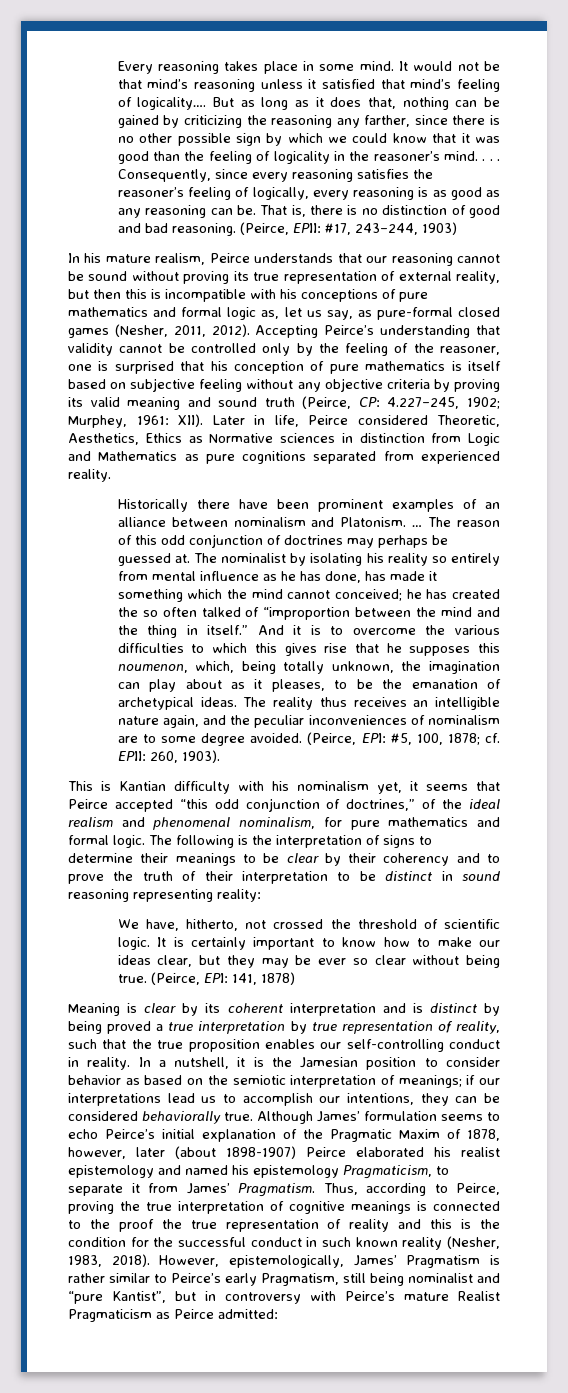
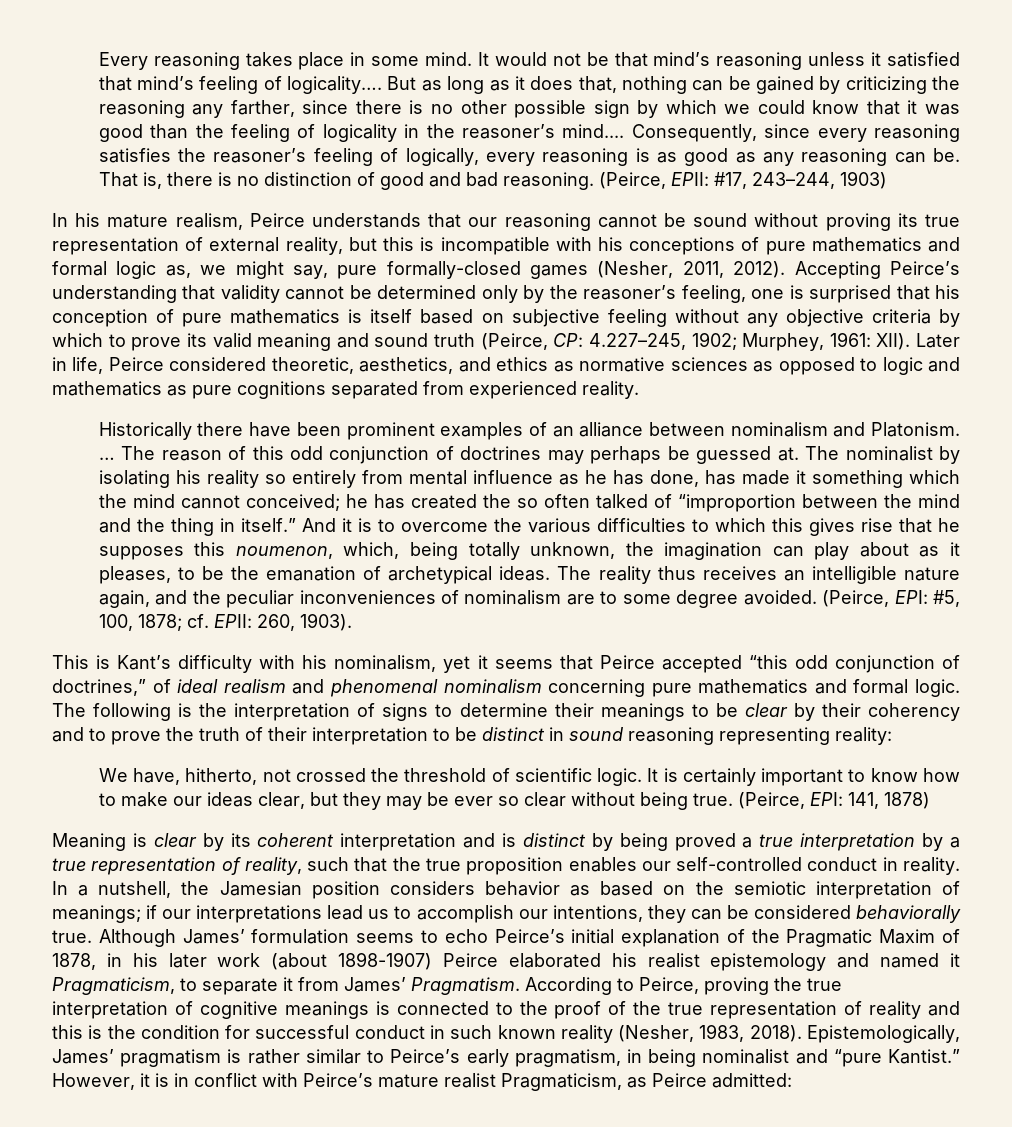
- But as long as it does that, nothing can be gained by criticizing the reasoning any farther, since there is no other possible sign by which we could know that it was good than the feeling of logicality in the reasoner’s mind. . . .
+ But as long as it does that, nothing can be gained by criticizing the reasoning any farther, since there is no other possible sign by which we could know that it was good than the feeling of logicality in the reasoner’s mind....
- In his mature realism, Peirce understands that our reasoning cannot be sound without proving its true representation of external reality, but then this is incompatible with his conceptions of pure mathematics and formal logic as, let us say, as pure-formal closed games (Nesher, 2011, 2012).
+ In his mature realism, Peirce understands that our reasoning cannot be sound without proving its true representation of external reality, but this is incompatible with his conceptions of pure mathematics and formal logic as, we might say, pure formally-closed games (Nesher, 2011, 2012).
- Accepting Peirce’s understanding that validity cannot be controlled only by the feeling of the reasoner, one is surprised that his conception of pure mathematics is itself based on subjective feeling without any objective criteria by proving its valid meaning and sound truth (Peirce, CP: 4.227–245, 1902; Murphey, 1961: XII).
+ Accepting Peirce’s understanding that validity cannot be determined only by the reasoner’s feeling, one is surprised that his conception of pure mathematics is itself based on subjective feeling without any objective criteria by which to prove its valid meaning and sound truth (Peirce, CP: 4.227–245, 1902; Murphey, 1961: XII).
- Later in life, Peirce considered Theoretic, Aesthetics, Ethics as Normative sciences in distinction from Logic and Mathematics as pure cognitions separated from experienced reality.
+ Later in life, Peirce considered theoretic, aesthetics, and ethics as normative sciences as opposed to logic and mathematics as pure cognitions separated from experienced reality.
- This is Kantian difficulty with his nominalism yet, it seems that Peirce accepted “this odd conjunction of doctrines,” of the ideal realism and phenomenal nominalism, for pure mathematics and formal logic.
+ This is Kant’s difficulty with his nominalism, yet it seems that Peirce accepted “this odd conjunction of doctrines,” of ideal realism and phenomenal nominalism concerning pure mathematics and formal logic.
- Meaning is clear by its coherent interpretation and is distinct by being proved a true interpretation by true representation of reality, such that the true proposition enables our self-controlling conduct in reality.
+ Meaning is clear by its coherent interpretation and is distinct by being proved a true interpretation by a true representation of reality, such that the true proposition enables our self-controlled conduct in reality.
- In a nutshell, it is the Jamesian position to consider behavior as based on the semiotic interpretation of meanings; if our interpretations lead us to accomplish our intentions, they can be considered behaviorally true.
+ In a nutshell, the Jamesian position considers behavior as based on the semiotic interpretation of meanings; if our interpretations lead us to accomplish our intentions, they can be considered behaviorally true.
- Although James’ formulation seems to echo Peirce’s initial explanation of the Pragmatic Maxim of 1878, however, later (about 1898-1907) Peirce elaborated his realist epistemology and named his epistemology Pragmaticism, to separate it from James’ Pragmatism.
+ Although James’ formulation seems to echo Peirce’s initial explanation of the Pragmatic Maxim of 1878, in his later work (about 1898-1907) Peirce elaborated his realist epistemology and named it Pragmaticism, to separate it from James’ Pragmatism.
- Thus, according to Peirce, proving the true interpretation of cognitive meanings is connected to the proof the true representation of reality and this is the condition for the successful conduct in such known reality (Nesher, 1983, 2018).
+ According to Peirce, proving the true interpretation of cognitive meanings is connected to the proof of the true representation of reality and this is the condition for successful conduct in such known reality (Nesher, 1983, 2018).
- However, epistemologically, James’ Pragmatism is rather similar to Peirce’s early Pragmatism, still being nominalist and “pure Kantist”, but in controversy with Peirce’s mature Realist Pragmaticism as Peirce admitted:
+ Epistemologically, James’ pragmatism is rather similar to Peirce’s early pragmatism, in being nominalist and “pure Kantist.” However, it is in conflict with Peirce’s mature realist Pragmaticism, as Peirce admitted:

